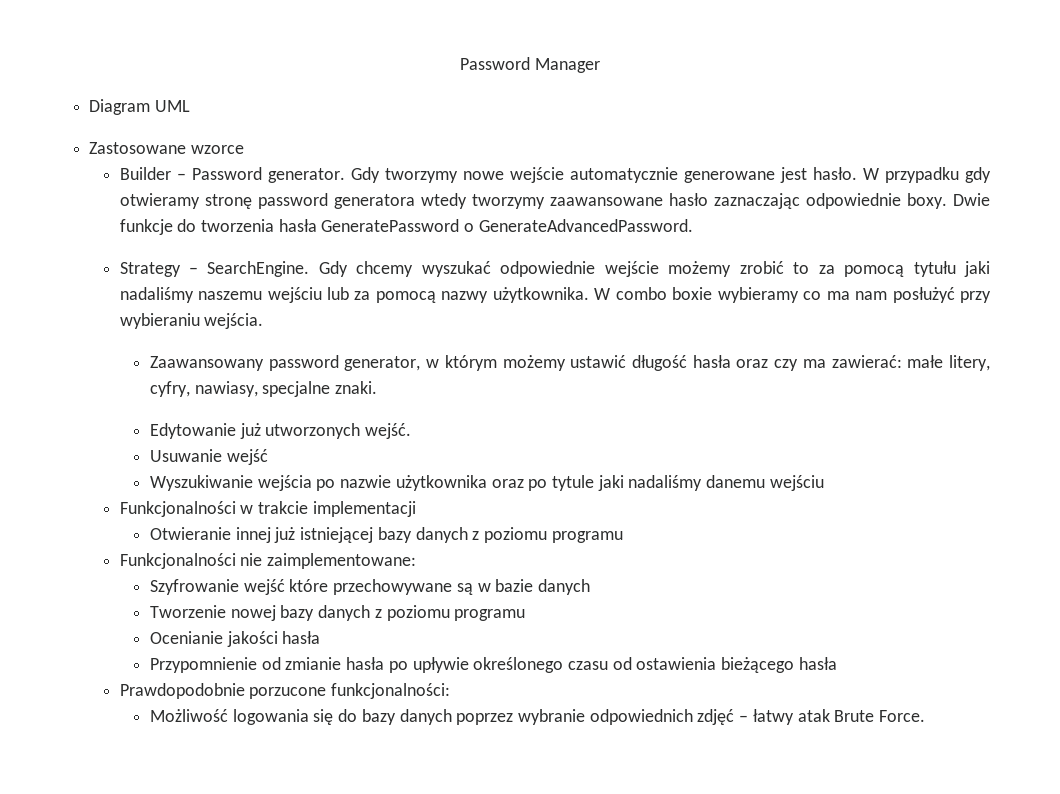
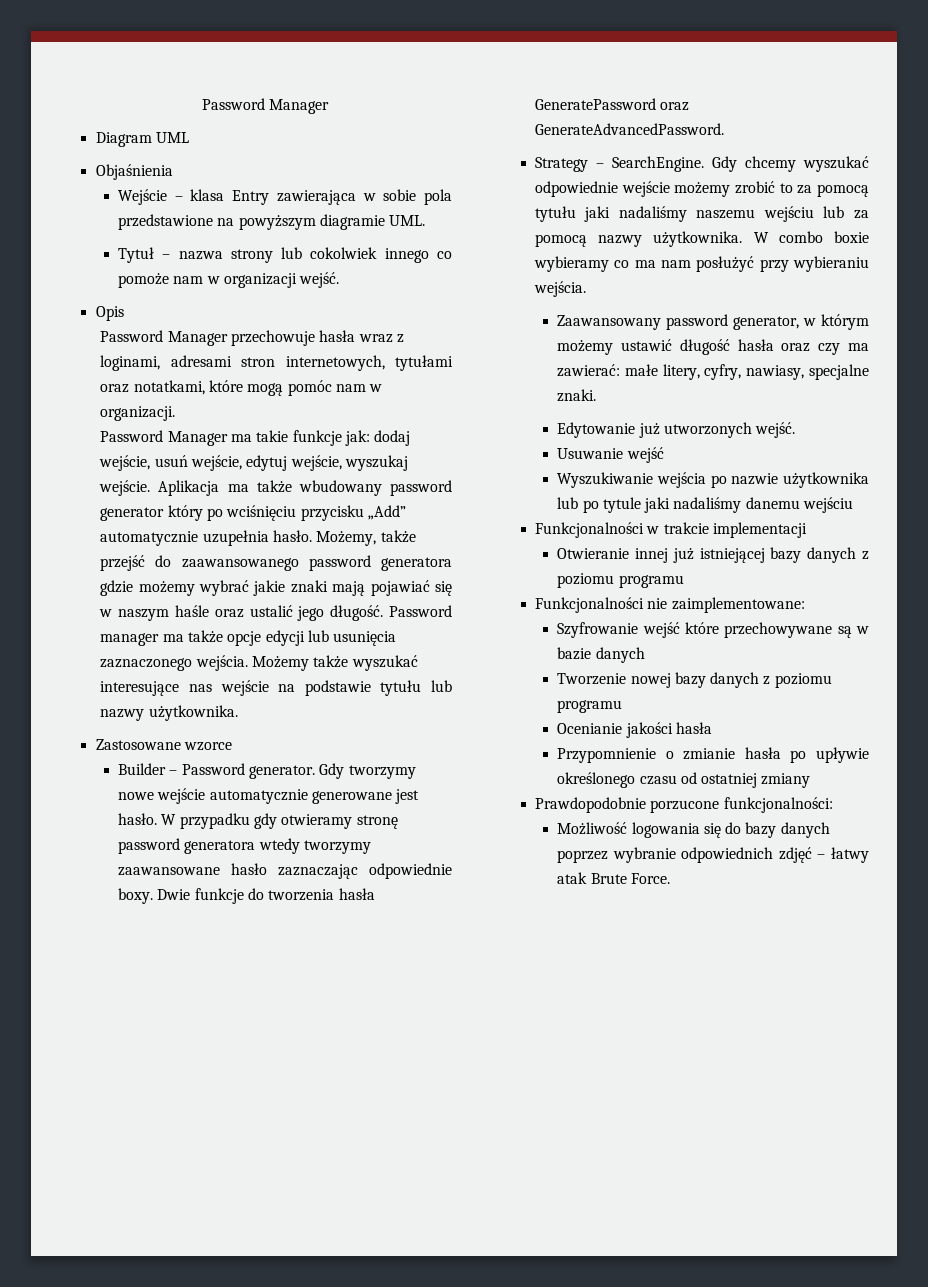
+ Objaśnienia
+ Wejście – klasa Entry zawierająca w sobie pola przedstawione na powyższym diagramie UML.
+ Tytuł – nazwa strony lub cokolwiek innego co pomoże nam w organizacji wejść.
+ Opis
+ Password Manager przechowuje hasła wraz z loginami, adresami stron internetowych, tytułami oraz notatkami, które mogą pomóc nam w organizacji.
+ Password Manager ma takie funkcje jak: dodaj wejście, usuń wejście, edytuj wejście, wyszukaj wejście. Aplikacja ma także wbudowany password generator który po wciśnięciu przycisku „Add” automatycznie uzupełnia hasło. Możemy, także przejść do zaawansowanego password generatora gdzie możemy wybrać jakie znaki mają pojawiać się w naszym haśle oraz ustalić jego długość. Password manager ma także opcje edycji lub usunięcia zaznaczonego wejścia. Możemy także wyszukać interesujące nas wejście na podstawie tytułu lub nazwy użytkownika.
- Dwie funkcje do tworzenia hasła GeneratePassword o GenerateAdvancedPassword.
+ Dwie funkcje do tworzenia hasła GeneratePassword oraz GenerateAdvancedPassword.
- Wyszukiwanie wejścia po nazwie użytkownika oraz po tytule jaki nadaliśmy danemu wejściu
+ Wyszukiwanie wejścia po nazwie użytkownika lub po tytule jaki nadaliśmy danemu wejściu
- Przypomnienie od zmianie hasła po upływie określonego czasu od ostawienia bieżącego hasła
+ Przypomnienie o zmianie hasła po upływie określonego czasu od ostatniej zmiany

